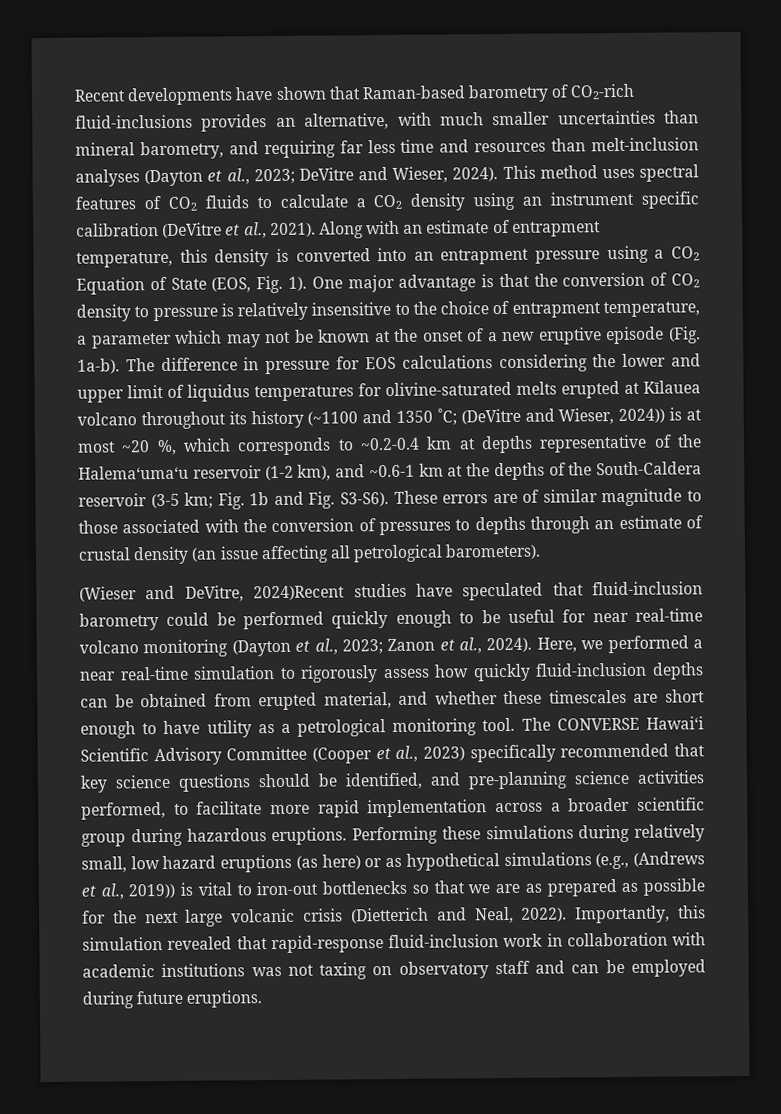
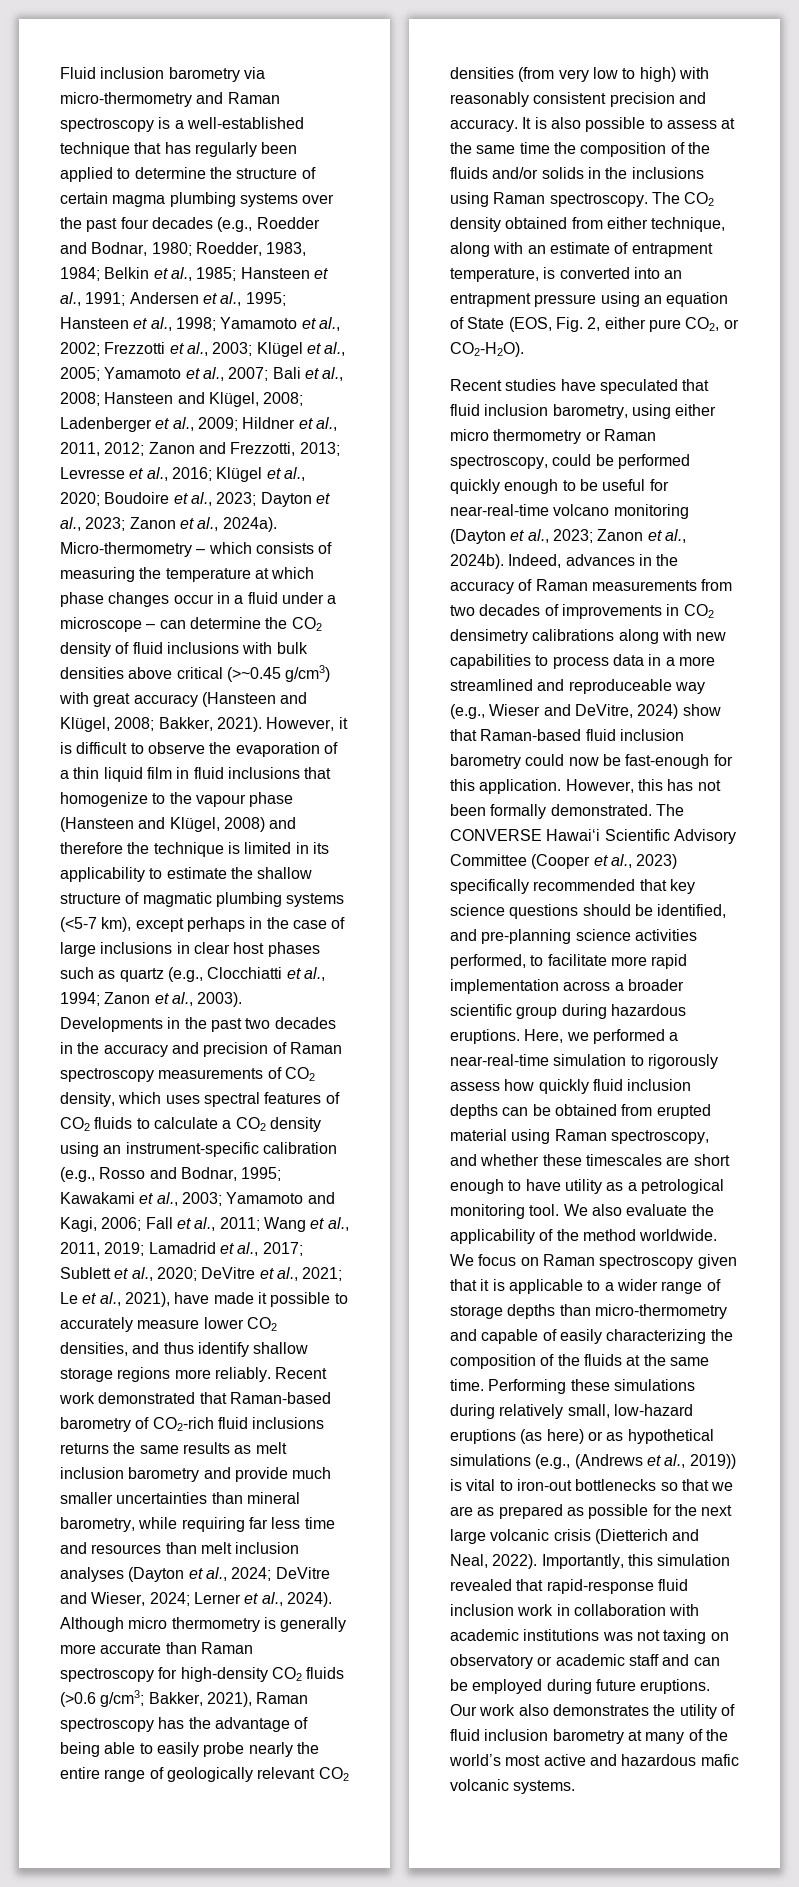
- Recent developments have shown that Raman-based barometry of CO2-rich fluid-inclusions provides an alternative, with much smaller uncertainties than mineral barometry, and requiring far less time and resources than melt-inclusion analyses (Dayton et al., 2023; DeVitre and Wieser, 2024). This method uses spectral features of CO2 fluids to calculate a CO2 density using an instrument specific calibration (DeVitre et al., 2021). Along with an estimate of entrapment temperature, this density is converted into an entrapment pressure using a CO2 Equation of State (EOS, Fig. 1). One major advantage is that the conversion of CO2 density to pressure is relatively insensitive to the choice of entrapment temperature, a parameter which may not be known at the onset of a new eruptive episode (Fig. 1a-b). The difference in pressure for EOS calculations considering the lower and upper limit of liquidus temperatures for olivine-saturated melts erupted at Kīlauea volcano throughout its history (~1100 and 1350 ˚C; (DeVitre and Wieser, 2024)) is at most ~20 %, which corresponds to ~0.2-0.4 km at depths representative of the Halemaʻumaʻu reservoir (1-2 km), and ~0.6-1 km at the depths of the South-Caldera reservoir (3-5 km; Fig. 1b and Fig. S3-S6). These errors are of similar magnitude to those associated with the conversion of pressures to depths through an estimate of crustal density (an issue affecting all petrological barometers).
- (Wieser and DeVitre, 2024)Recent studies have speculated that fluid-inclusion barometry could be performed quickly enough to be useful for near real-time volcano monitoring (Dayton et al., 2023; Zanon et al., 2024). Here, we performed a near real-time simulation to rigorously assess how quickly fluid-inclusion depths can be obtained from erupted material, and whether these timescales are short enough to have utility as a petrological monitoring tool.
+ Fluid inclusion barometry via micro-thermometry and Raman spectroscopy is a well-established technique that has regularly been applied to determine the structure of certain magma plumbing systems over the past four decades (e.g., Roedder and Bodnar, 1980; Roedder, 1983, 1984; Belkin et al., 1985; Hansteen et al., 1991; Andersen et al., 1995; Hansteen et al., 1998; Yamamoto et al., 2002; Frezzotti et al., 2003; Klügel et al., 2005; Yamamoto et al., 2007; Bali et al., 2008; Hansteen and Klügel, 2008; Ladenberger et al., 2009; Hildner et al., 2011, 2012; Zanon and Frezzotti, 2013; Levresse et al., 2016; Klügel et al., 2020; Boudoire et al., 2023; Dayton et al., 2023; Zanon et al., 2024a). Micro-thermometry – which consists of measuring the temperature at which phase changes occur in a fluid under a microscope – can determine the CO2 density of fluid inclusions with bulk densities above critical (>~0.45 g/cm3) with great accuracy (Hansteen and Klügel, 2008; Bakker, 2021). However, it is difficult to observe the evaporation of a thin liquid film in fluid inclusions that homogenize to the vapour phase (Hansteen and Klügel, 2008) and therefore the technique is limited in its applicability to estimate the shallow structure of magmatic plumbing systems (<5-7 km), except perhaps in the case of large inclusions in clear host phases such as quartz (e.g., Clocchiatti et al., 1994; Zanon et al., 2003). Developments in the past two decades in the accuracy and precision of Raman spectroscopy measurements of CO2 density, which uses spectral features of CO2 fluids to calculate a CO2 density using an instrument-specific calibration (e.g., Rosso and Bodnar, 1995; Kawakami et al., 2003; Yamamoto and Kagi, 2006; Fall et al., 2011; Wang et al., 2011, 2019; Lamadrid et al., 2017; Sublett et al., 2020; DeVitre et al., 2021; Le et al., 2021), have made it possible to accurately measure lower CO2 densities, and thus identify shallow storage regions more reliably. Recent work demonstrated that Raman-based barometry of CO2-rich fluid inclusions returns the same results as melt inclusion barometry and provide much smaller uncertainties than mineral barometry, while requiring far less time and resources than melt inclusion analyses (Dayton et al., 2024; DeVitre and Wieser, 2024; Lerner et al., 2024). Although micro thermometry is generally more accurate than Raman spectroscopy for high-density CO2 fluids (>0.6 g/cm3; Bakker, 2021), Raman spectroscopy has the advantage of being able to easily probe nearly the entire range of geologically relevant CO2 densities (from very low to high) with reasonably consistent precision and accuracy. It is also possible to assess at the same time the composition of the fluids and/or solids in the inclusions using Raman spectroscopy. The CO2 density obtained from either technique, along with an estimate of entrapment temperature, is converted into an entrapment pressure using an equation of State (EOS, Fig. 2, either pure CO2, or CO2-H2O).
+ Recent studies have speculated that fluid inclusion barometry, using either micro thermometry or Raman spectroscopy, could be performed quickly enough to be useful for near-real-time volcano monitoring (Dayton et al., 2023; Zanon et al., 2024b). Indeed, advances in the accuracy of Raman measurements from two decades of improvements in CO2 densimetry calibrations along with new capabilities to process data in a more streamlined and reproduceable way (e.g., Wieser and DeVitre, 2024) show that Raman-based fluid inclusion barometry could now be fast-enough for this application. However, this has not been formally demonstrated.
+ Here, we performed a near-real-time simulation to rigorously assess how quickly fluid inclusion depths can be obtained from erupted material using Raman spectroscopy, and whether these timescales are short enough to have utility as a petrological monitoring tool. We also evaluate the applicability of the method worldwide. We focus on Raman spectroscopy given that it is applicable to a wider range of storage depths than micro-thermometry and capable of easily characterizing the composition of the fluids at the same time.
- Performing these simulations during relatively small, low hazard eruptions (as here) or as hypothetical simulations (e.g., (Andrews et al., 2019)) is vital to iron-out bottlenecks so that we are as prepared as possible for the next large volcanic crisis (Dietterich and Neal, 2022).
+ Performing these simulations during relatively small, low-hazard eruptions (as here) or as hypothetical simulations (e.g., (Andrews et al., 2019)) is vital to iron-out bottlenecks so that we are as prepared as possible for the next large volcanic crisis (Dietterich and Neal, 2022).
- Importantly, this simulation revealed that rapid-response fluid-inclusion work in collaboration with academic institutions was not taxing on observatory staff and can be employed during future eruptions.
+ Importantly, this simulation revealed that rapid-response fluid inclusion work in collaboration with academic institutions was not taxing on observatory or academic staff and can be employed during future eruptions.
+ Our work also demonstrates the utility of fluid inclusion barometry at many of the world’s most active and hazardous mafic volcanic systems.

